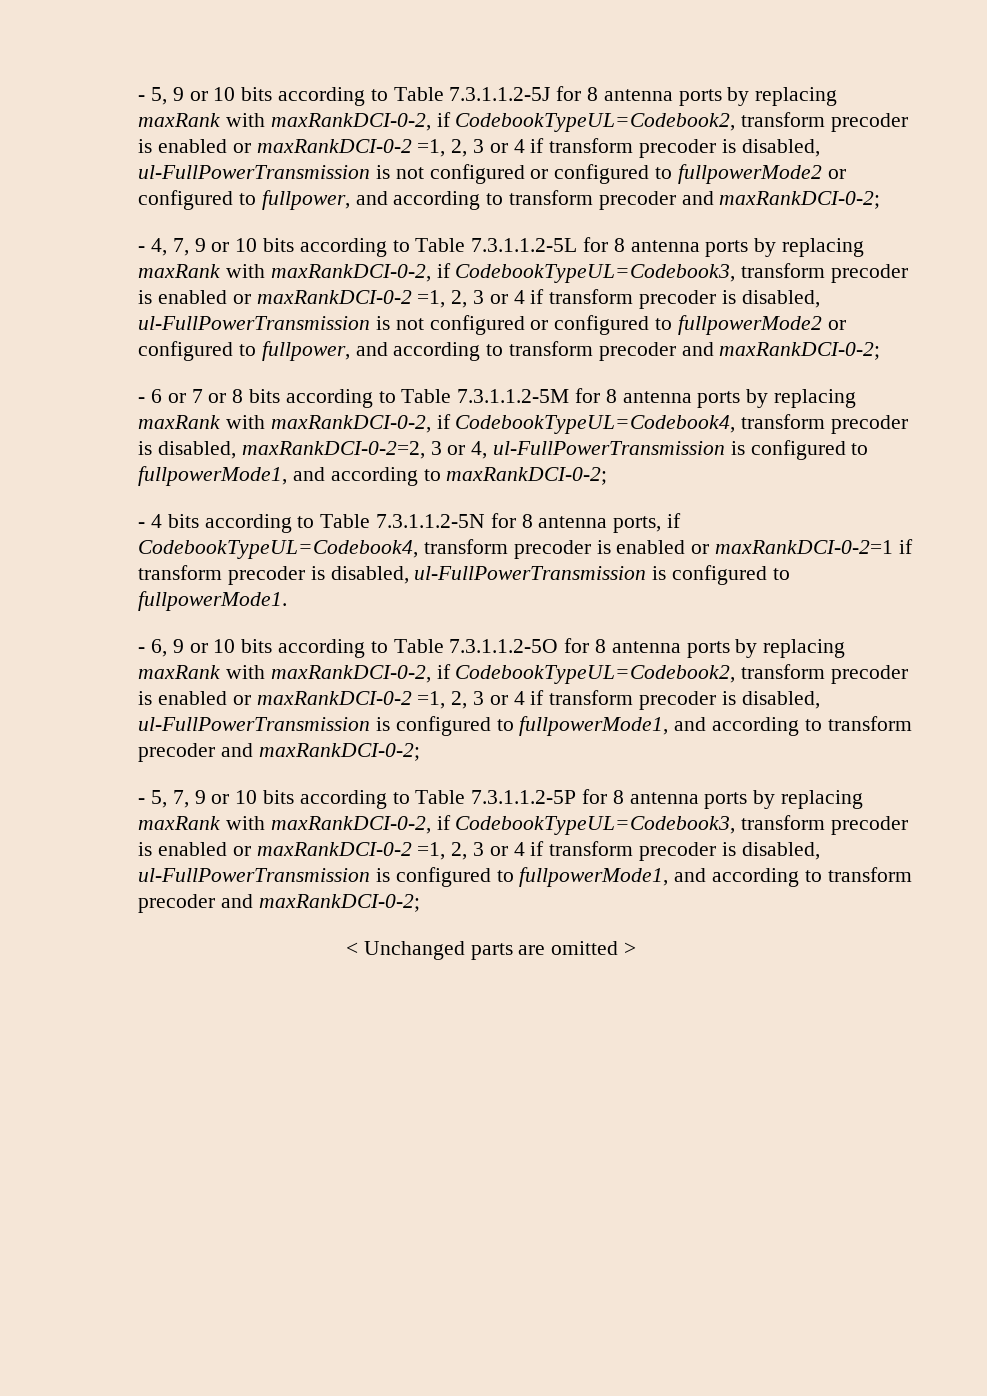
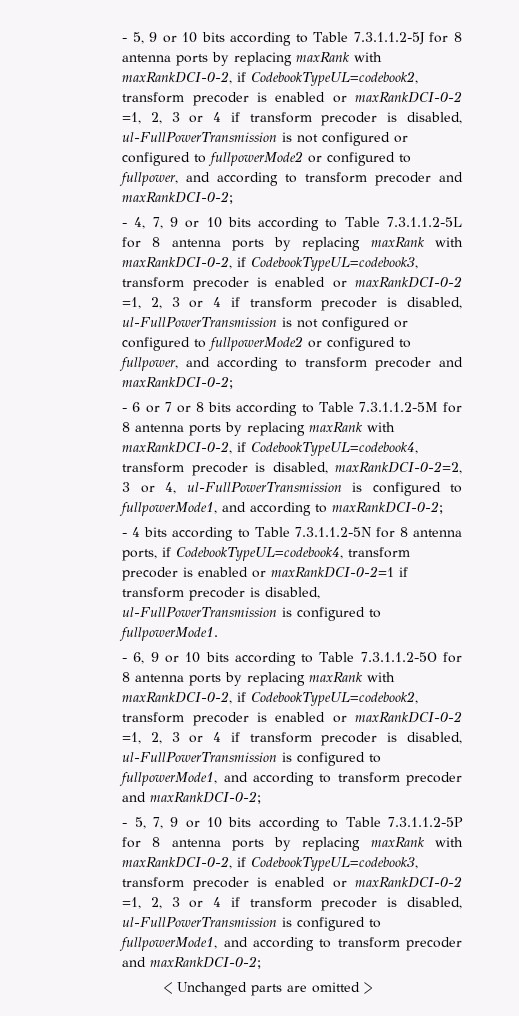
- - 5, 9 or 10 bits according to Table 7.3.1.1.2-5J for 8 antenna ports by replacing maxRank with maxRankDCI-0-2, if CodebookTypeUL=Codebook2, transform precoder is enabled or maxRankDCI-0-2 =1, 2, 3 or 4 if transform precoder is disabled, ul-FullPowerTransmission is not configured or configured to fullpowerMode2 or configured to fullpower, and according to transform precoder and maxRankDCI-0-2;
+ - 5, 9 or 10 bits according to Table 7.3.1.1.2-5J for 8 antenna ports by replacing maxRank with maxRankDCI-0-2, if CodebookTypeUL=codebook2, transform precoder is enabled or maxRankDCI-0-2 =1, 2, 3 or 4 if transform precoder is disabled, ul-FullPowerTransmission is not configured or configured to fullpowerMode2 or configured to fullpower, and according to transform precoder and maxRankDCI-0-2;
- - 4, 7, 9 or 10 bits according to Table 7.3.1.1.2-5L for 8 antenna ports by replacing maxRank with maxRankDCI-0-2, if CodebookTypeUL=Codebook3, transform precoder is enabled or maxRankDCI-0-2 =1, 2, 3 or 4 if transform precoder is disabled, ul-FullPowerTransmission is not configured or configured to fullpowerMode2 or configured to fullpower, and according to transform precoder and maxRankDCI-0-2;
+ - 4, 7, 9 or 10 bits according to Table 7.3.1.1.2-5L for 8 antenna ports by replacing maxRank with maxRankDCI-0-2, if CodebookTypeUL=codebook3, transform precoder is enabled or maxRankDCI-0-2 =1, 2, 3 or 4 if transform precoder is disabled, ul-FullPowerTransmission is not configured or configured to fullpowerMode2 or configured to fullpower, and according to transform precoder and maxRankDCI-0-2;
- - 6 or 7 or 8 bits according to Table 7.3.1.1.2-5M for 8 antenna ports by replacing maxRank with maxRankDCI-0-2, if CodebookTypeUL=Codebook4, transform precoder is disabled, maxRankDCI-0-2=2, 3 or 4, ul-FullPowerTransmission is configured to fullpowerMode1, and according to maxRankDCI-0-2;
+ - 6 or 7 or 8 bits according to Table 7.3.1.1.2-5M for 8 antenna ports by replacing maxRank with maxRankDCI-0-2, if CodebookTypeUL=codebook4, transform precoder is disabled, maxRankDCI-0-2=2, 3 or 4, ul-FullPowerTransmission is configured to fullpowerMode1, and according to maxRankDCI-0-2;
- - 4 bits according to Table 7.3.1.1.2-5N for 8 antenna ports, if CodebookTypeUL=Codebook4, transform precoder is enabled or maxRankDCI-0-2=1 if transform precoder is disabled, ul-FullPowerTransmission is configured to fullpowerMode1.
+ - 4 bits according to Table 7.3.1.1.2-5N for 8 antenna ports, if CodebookTypeUL=codebook4, transform precoder is enabled or maxRankDCI-0-2=1 if transform precoder is disabled, ul-FullPowerTransmission is configured to fullpowerMode1.
- - 6, 9 or 10 bits according to Table 7.3.1.1.2-5O for 8 antenna ports by replacing maxRank with maxRankDCI-0-2, if CodebookTypeUL=Codebook2, transform precoder is enabled or maxRankDCI-0-2 =1, 2, 3 or 4 if transform precoder is disabled, ul-FullPowerTransmission is configured to fullpowerMode1, and according to transform precoder and maxRankDCI-0-2;
+ - 6, 9 or 10 bits according to Table 7.3.1.1.2-5O for 8 antenna ports by replacing maxRank with maxRankDCI-0-2, if CodebookTypeUL=codebook2, transform precoder is enabled or maxRankDCI-0-2 =1, 2, 3 or 4 if transform precoder is disabled, ul-FullPowerTransmission is configured to fullpowerMode1, and according to transform precoder and maxRankDCI-0-2;
- - 5, 7, 9 or 10 bits according to Table 7.3.1.1.2-5P for 8 antenna ports by replacing maxRank with maxRankDCI-0-2, if CodebookTypeUL=Codebook3, transform precoder is enabled or maxRankDCI-0-2 =1, 2, 3 or 4 if transform precoder is disabled, ul-FullPowerTransmission is configured to fullpowerMode1, and according to transform precoder and maxRankDCI-0-2;
+ - 5, 7, 9 or 10 bits according to Table 7.3.1.1.2-5P for 8 antenna ports by replacing maxRank with maxRankDCI-0-2, if CodebookTypeUL=codebook3, transform precoder is enabled or maxRankDCI-0-2 =1, 2, 3 or 4 if transform precoder is disabled, ul-FullPowerTransmission is configured to fullpowerMode1, and according to transform precoder and maxRankDCI-0-2;

